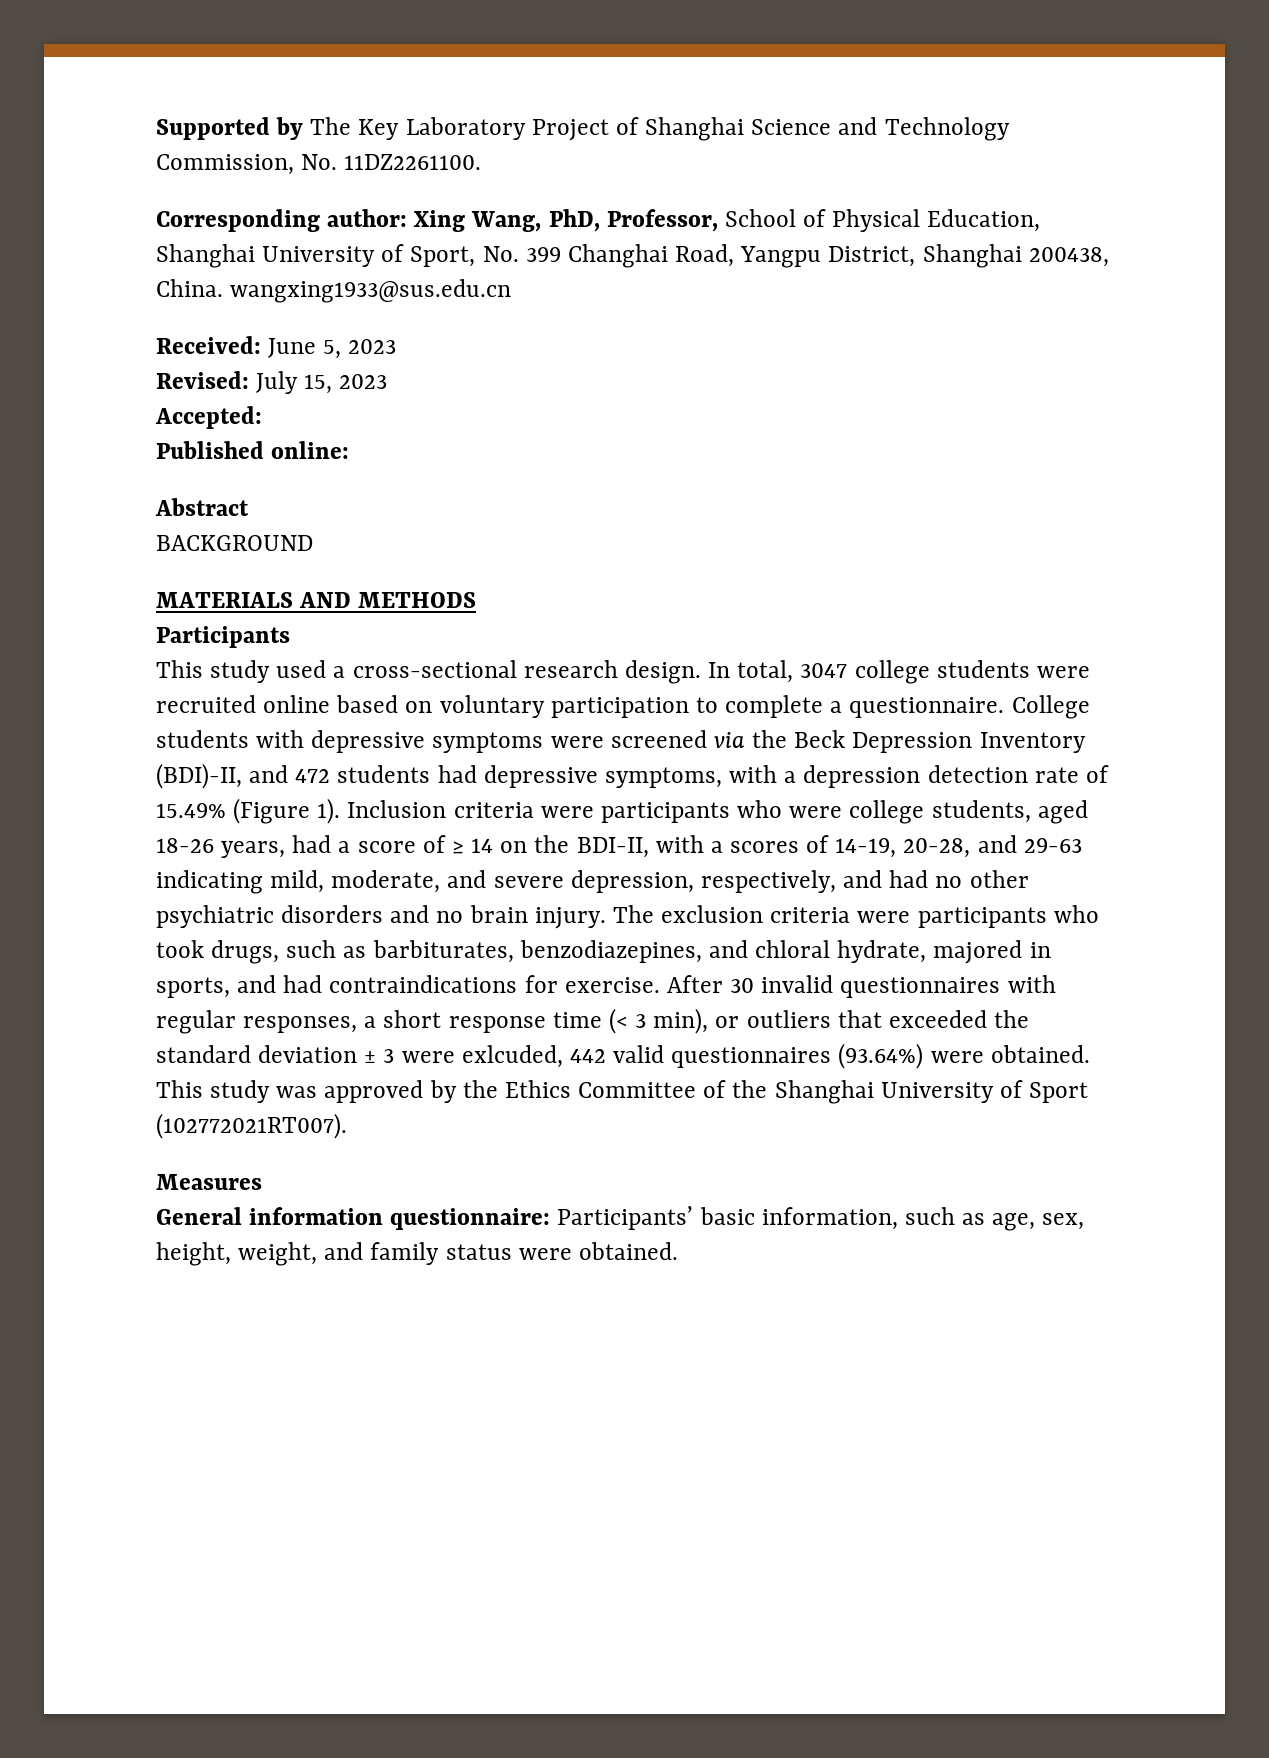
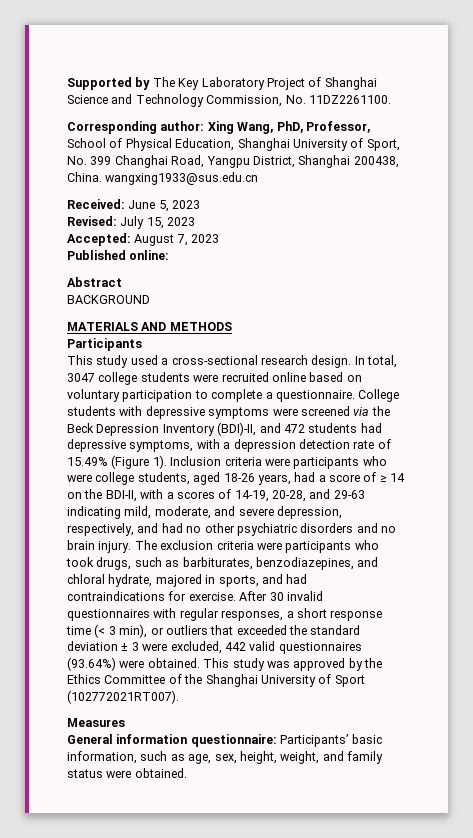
- Accepted:
+ Accepted: August 7, 2023
- After 30 invalid questionnaires with regular responses, a short response time (< 3 min), or outliers that exceeded the standard deviation ± 3 were exlcuded, 442 valid questionnaires (93.64%) were obtained.
+ After 30 invalid questionnaires with regular responses, a short response time (< 3 min), or outliers that exceeded the standard deviation ± 3 were excluded, 442 valid questionnaires (93.64%) were obtained.

